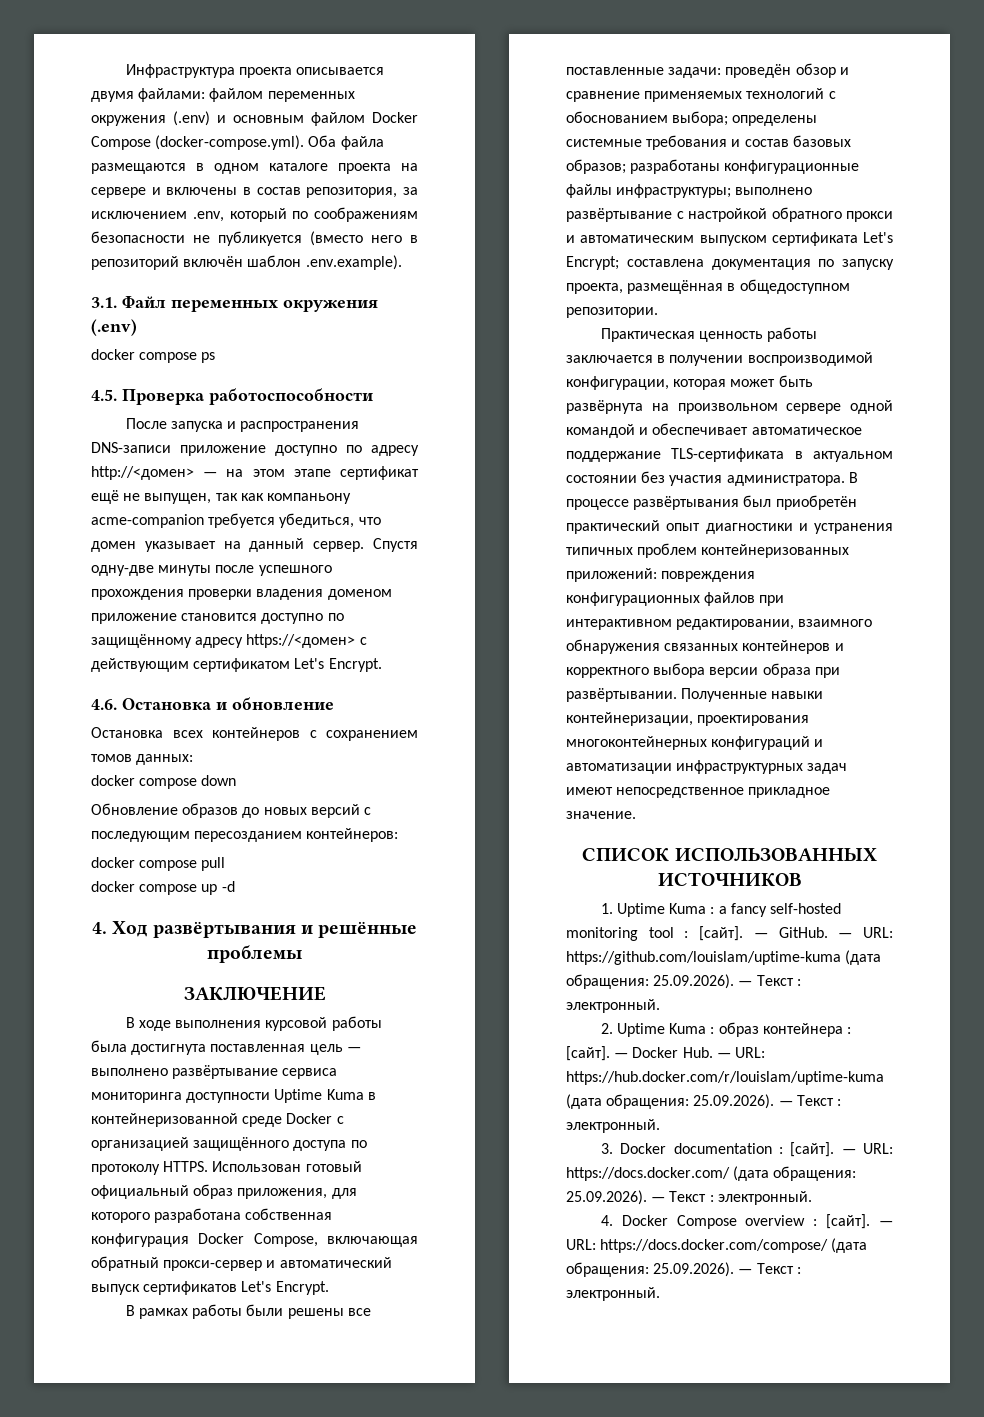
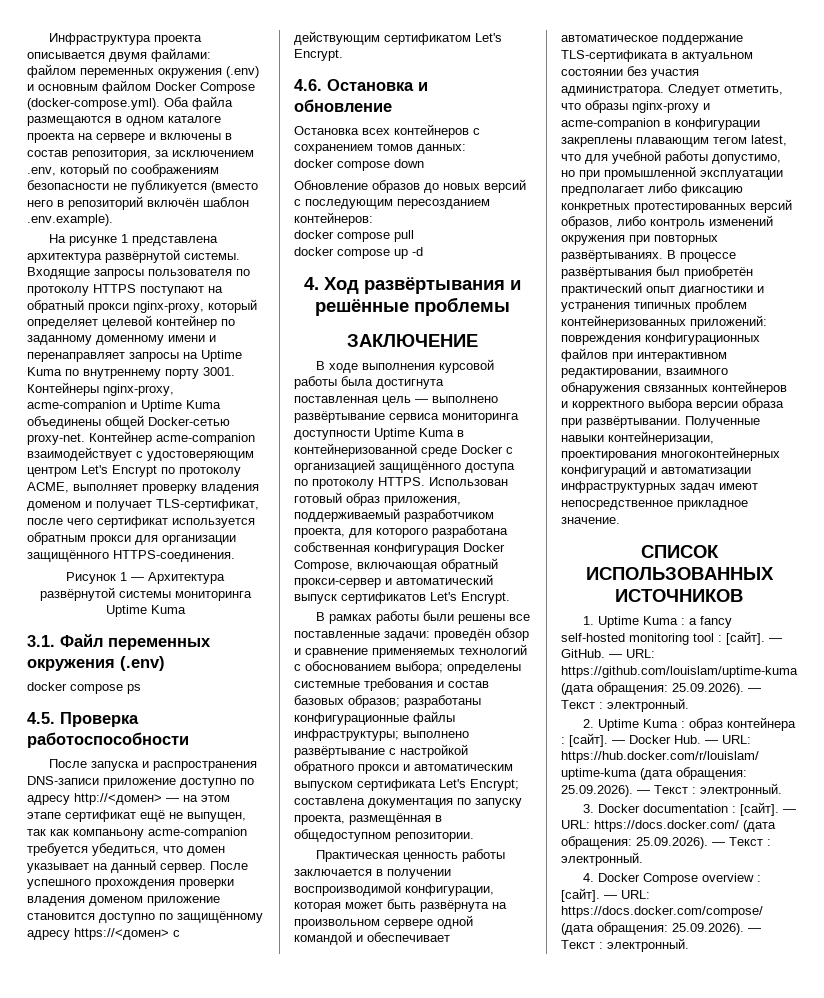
+ На рисунке 1 представлена архитектура развёрнутой системы. Входящие запросы пользователя по протоколу HTTPS поступают на обратный прокси nginx-proxy, который определяет целевой контейнер по заданному доменному имени и перенаправляет запросы на Uptime Kuma по внутреннему порту 3001. Контейнеры nginx-proxy, acme-companion и Uptime Kuma объединены общей Docker-сетью proxy-net. Контейнер acme-companion взаимодействует с удостоверяющим центром Let's Encrypt по протоколу ACME, выполняет проверку владения доменом и получает TLS-сертификат, после чего сертификат используется обратным прокси для организации защищённого HTTPS-соединения.
+ Рисунок 1 — Архитектура развёрнутой системы мониторинга Uptime Kuma
- Спустя одну-две минуты после успешного прохождения проверки владения доменом приложение становится доступно по защищённому адресу https://<домен> с действующим сертификатом Let's Encrypt.
+ После успешного прохождения проверки владения доменом приложение становится доступно по защищённому адресу https://<домен> с действующим сертификатом Let's Encrypt.
- Использован готовый официальный образ приложения, для которого разработана собственная конфигурация Docker Compose, включающая обратный прокси-сервер и автоматический выпуск сертификатов Let's Encrypt.
+ Использован готовый образ приложения, поддерживаемый разработчиком проекта, для которого разработана собственная конфигурация Docker Compose, включающая обратный прокси-сервер и автоматический выпуск сертификатов Let's Encrypt.
+ Следует отметить, что образы nginx-proxy и acme-companion в конфигурации закреплены плавающим тегом latest, что для учебной работы допустимо, но при промышленной эксплуатации предполагает либо фиксацию конкретных протестированных версий образов, либо контроль изменений окружения при повторных развёртываниях.

